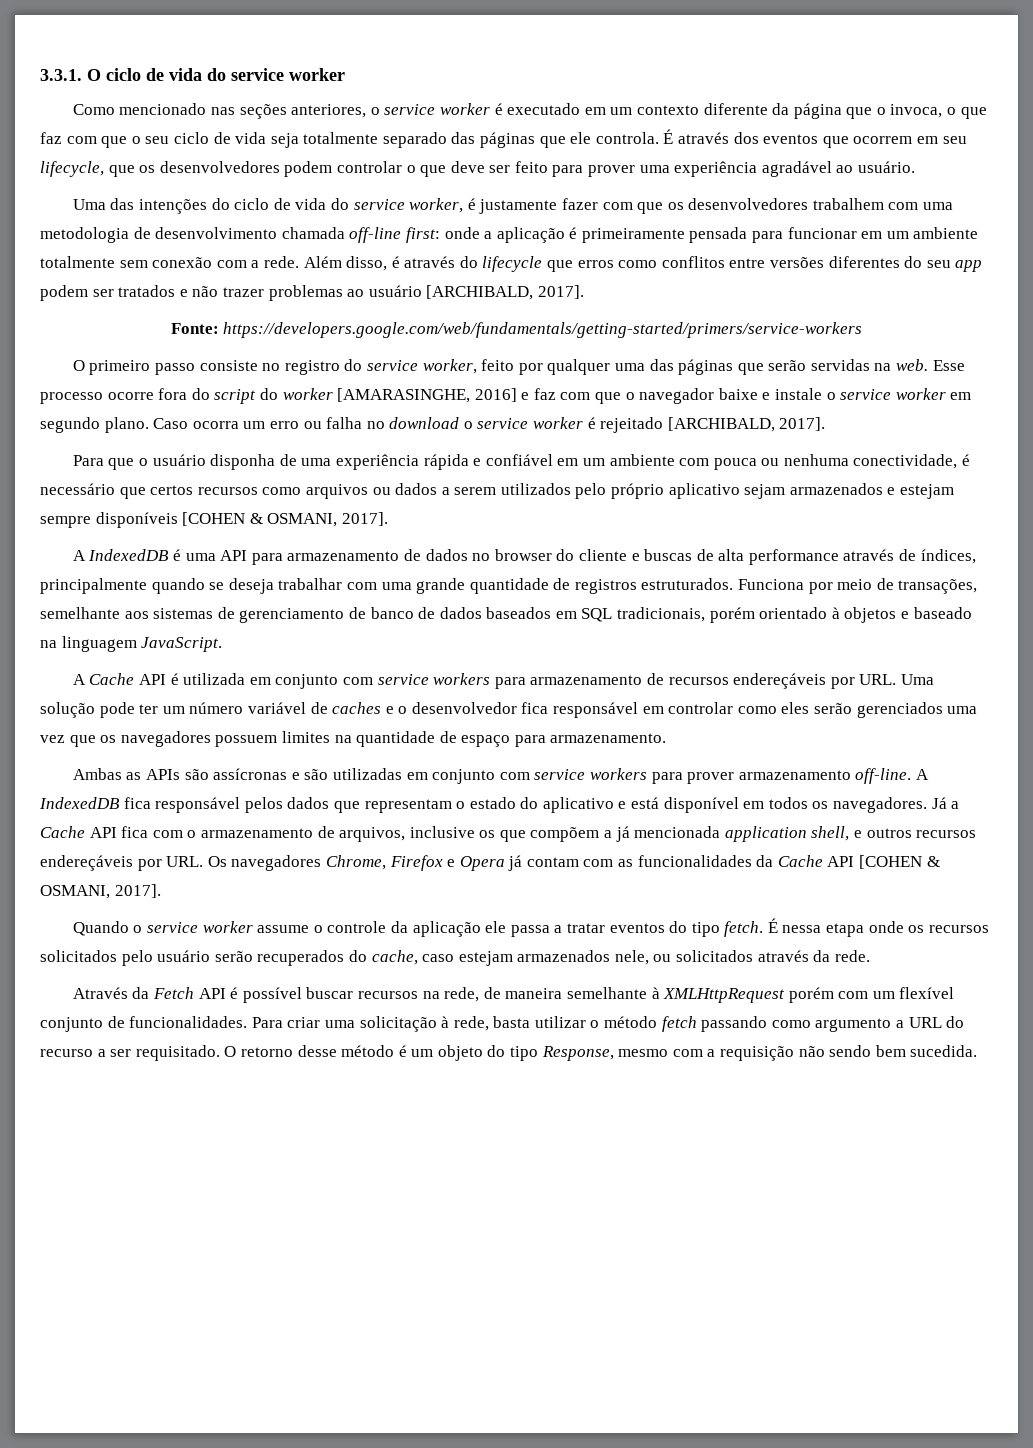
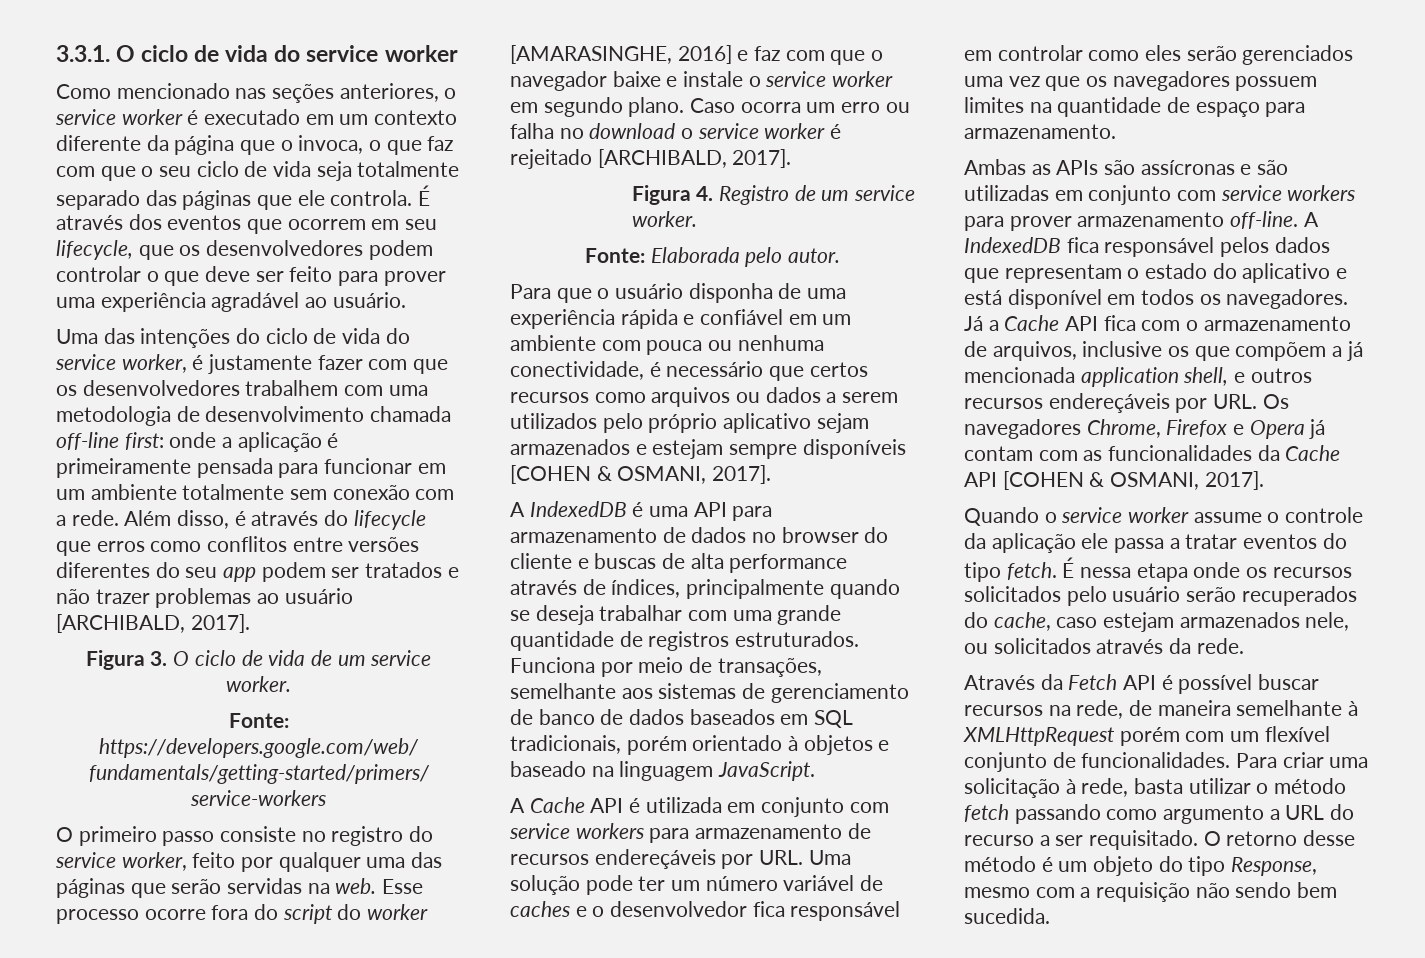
+ Figura 3. O ciclo de vida de um service worker.
+ Figura 4. Registro de um service worker.
+ Fonte: Elaborada pelo autor.

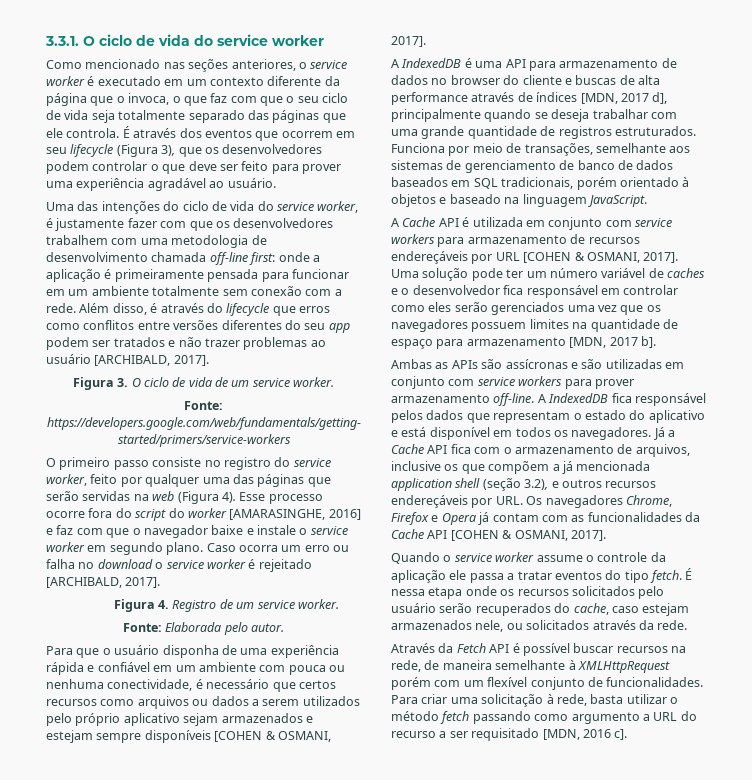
- É através dos eventos que ocorrem em seu lifecycle, que os desenvolvedores podem controlar o que deve ser feito para prover uma experiência agradável ao usuário.
+ É através dos eventos que ocorrem em seu lifecycle (Figura 3), que os desenvolvedores podem controlar o que deve ser feito para prover uma experiência agradável ao usuário.
- O primeiro passo consiste no registro do service worker, feito por qualquer uma das páginas que serão servidas na web.
+ O primeiro passo consiste no registro do service worker, feito por qualquer uma das páginas que serão servidas na web (Figura 4).
- A IndexedDB é uma API para armazenamento de dados no browser do cliente e buscas de alta performance através de índices, principalmente quando se deseja trabalhar com uma grande quantidade de registros estruturados.
+ A IndexedDB é uma API para armazenamento de dados no browser do cliente e buscas de alta performance através de índices [MDN, 2017 d], principalmente quando se deseja trabalhar com uma grande quantidade de registros estruturados.
- A Cache API é utilizada em conjunto com service workers para armazenamento de recursos endereçáveis por URL. Uma solução pode ter um número variável de caches e o desenvolvedor fica responsável em controlar como eles serão gerenciados uma vez que os navegadores possuem limites na quantidade de espaço para armazenamento.
+ A Cache API é utilizada em conjunto com service workers para armazenamento de recursos endereçáveis por URL [COHEN & OSMANI, 2017]. Uma solução pode ter um número variável de caches e o desenvolvedor fica responsável em controlar como eles serão gerenciados uma vez que os navegadores possuem limites na quantidade de espaço para armazenamento [MDN, 2017 b].
- Já a Cache API fica com o armazenamento de arquivos, inclusive os que compõem a já mencionada application shell, e outros recursos endereçáveis por URL. Os navegadores Chrome, Firefox e Opera já contam com as funcionalidades da Cache API [COHEN & OSMANI, 2017].
+ Já a Cache API fica com o armazenamento de arquivos, inclusive os que compõem a já mencionada application shell (seção 3.2), e outros recursos endereçáveis por URL. Os navegadores Chrome, Firefox e Opera já contam com as funcionalidades da Cache API [COHEN & OSMANI, 2017].
- Para criar uma solicitação à rede, basta utilizar o método fetch passando como argumento a URL do recurso a ser requisitado. O retorno desse método é um objeto do tipo Response, mesmo com a requisição não sendo bem sucedida.
+ Para criar uma solicitação à rede, basta utilizar o método fetch passando como argumento a URL do recurso a ser requisitado [MDN, 2016 c].

